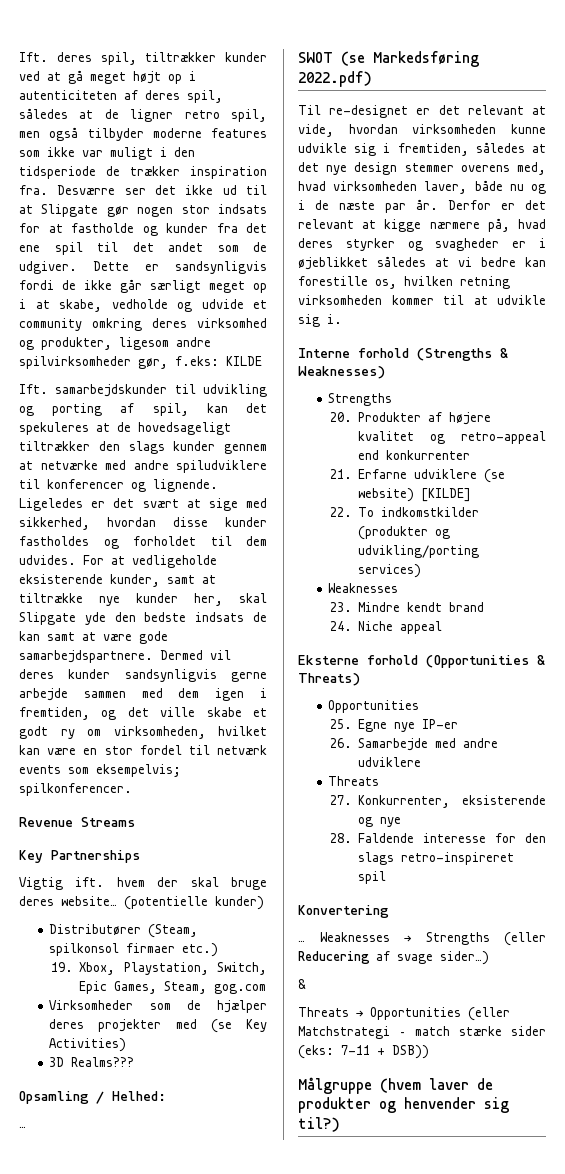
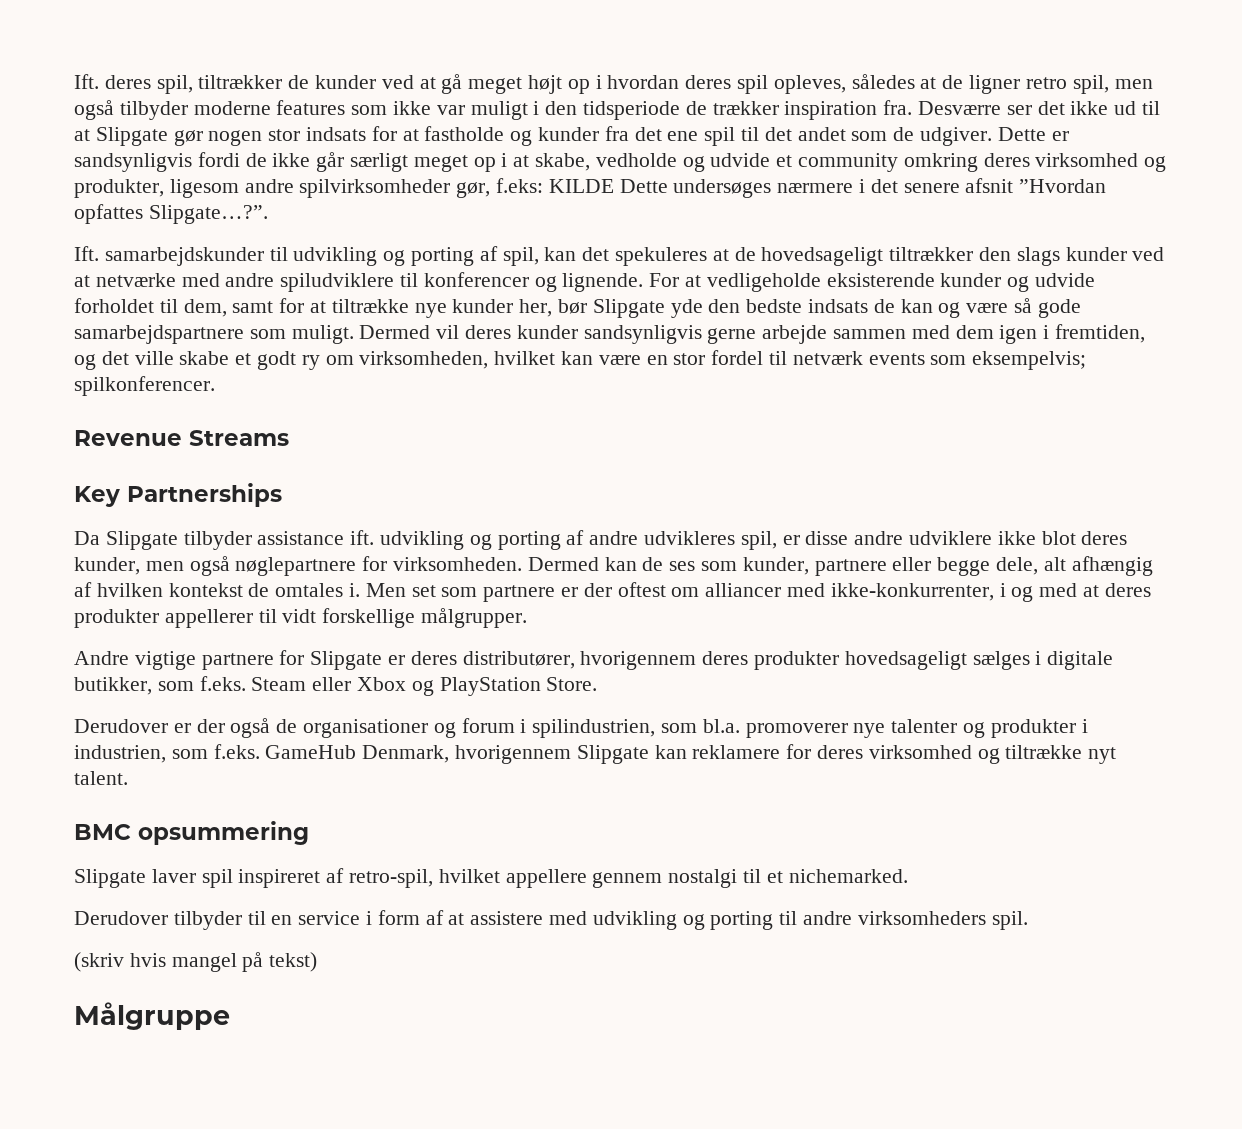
- Ift. deres spil, tiltrækker kunder ved at gå meget højt op i autenticiteten af deres spil, således at de ligner retro spil, men også tilbyder moderne features som ikke var muligt i den tidsperiode de trækker inspiration fra.
+ Ift. deres spil, tiltrækker de kunder ved at gå meget højt op i hvordan deres spil opleves, således at de ligner retro spil, men også tilbyder moderne features som ikke var muligt i den tidsperiode de trækker inspiration fra.
- Dette er sandsynligvis fordi de ikke går særligt meget op i at skabe, vedholde og udvide et community omkring deres virksomhed og produkter, ligesom andre spilvirksomheder gør, f.eks: KILDE
+ Dette er sandsynligvis fordi de ikke går særligt meget op i at skabe, vedholde og udvide et community omkring deres virksomhed og produkter, ligesom andre spilvirksomheder gør, f.eks: KILDE Dette undersøges nærmere i det senere afsnit ”Hvordan opfattes Slipgate…?”.
- Ift. samarbejdskunder til udvikling og porting af spil, kan det spekuleres at de hovedsageligt tiltrækker den slags kunder gennem at netværke med andre spiludviklere til konferencer og lignende.
+ Ift. samarbejdskunder til udvikling og porting af spil, kan det spekuleres at de hovedsageligt tiltrækker den slags kunder ved at netværke med andre spiludviklere til konferencer og lignende.
- Ligeledes er det svært at sige med sikkerhed, hvordan disse kunder fastholdes og forholdet til dem udvides. For at vedligeholde eksisterende kunder, samt at tiltrække nye kunder her, skal Slipgate yde den bedste indsats de kan samt at være gode samarbejdspartnere.
+ For at vedligeholde eksisterende kunder og udvide forholdet til dem, samt for at tiltrække nye kunder her, bør Slipgate yde den bedste indsats de kan og være så gode samarbejdspartnere som muligt.
- Vigtig ift. hvem der skal bruge deres website… (potentielle kunder)
- Distributører (Steam, spilkonsol firmaer etc.)
- 19. Xbox, Playstation, Switch, Epic Games, Steam, gog.com
- Virksomheder som de hjælper deres projekter med (se Key Activities)
- 3D Realms???
- Opsamling / Helhed:
- …
- SWOT (se Markedsføring 2022.pdf)
- Til re-designet er det relevant at vide, hvordan virksomheden kunne udvikle sig i fremtiden, således at det nye design stemmer overens med, hvad virksomheden laver, både nu og i de næste par år. Derfor er det relevant at kigge nærmere på, hvad deres styrker og svagheder er i øjeblikket således at vi bedre kan forestille os, hvilken retning virksomheden kommer til at udvikle sig i.
- Interne forhold (Strengths & Weaknesses)
- Strengths
- 20. Produkter af højere kvalitet og retro-appeal end konkurrenter
- 21. Erfarne udviklere (se website) [KILDE]
- 22. To indkomstkilder (produkter og udvikling/porting services)
- Weaknesses
- 23. Mindre kendt brand
- 24. Niche appeal
- Eksterne forhold (Opportunities & Threats)
- Opportunities
- 25. Egne nye IP-er
- 26. Samarbejde med andre udviklere
- Threats
- 27. Konkurrenter, eksisterende og nye
- 28. Faldende interesse for den slags retro-inspireret spil
- Konvertering
- … Weaknesses → Strengths (eller Reducering af svage sider…)
- &
- Threats → Opportunities (eller Matchstrategi – match stærke sider (eks: 7-11 + DSB))
- Målgruppe (hvem laver de produkter og henvender sig til?)
+ Da Slipgate tilbyder assistance ift. udvikling og porting af andre udvikleres spil, er disse andre udviklere ikke blot deres kunder, men også nøglepartnere for virksomheden. Dermed kan de ses som kunder, partnere eller begge dele, alt afhængig af hvilken kontekst de omtales i. Men set som partnere er der oftest om alliancer med ikke-konkurrenter, i og med at deres produkter appellerer til vidt forskellige målgrupper.
+ Andre vigtige partnere for Slipgate er deres distributører, hvorigennem deres produkter hovedsageligt sælges i digitale butikker, som f.eks. Steam eller Xbox og PlayStation Store.
+ Derudover er der også de organisationer og forum i spilindustrien, som bl.a. promoverer nye talenter og produkter i industrien, som f.eks. GameHub Denmark, hvorigennem Slipgate kan reklamere for deres virksomhed og tiltrække nyt talent.
+ BMC opsummering
+ Slipgate laver spil inspireret af retro-spil, hvilket appellere gennem nostalgi til et nichemarked.
+ Derudover tilbyder til en service i form af at assistere med udvikling og porting til andre virksomheders spil.
+ (skriv hvis mangel på tekst)
+ Målgruppe

